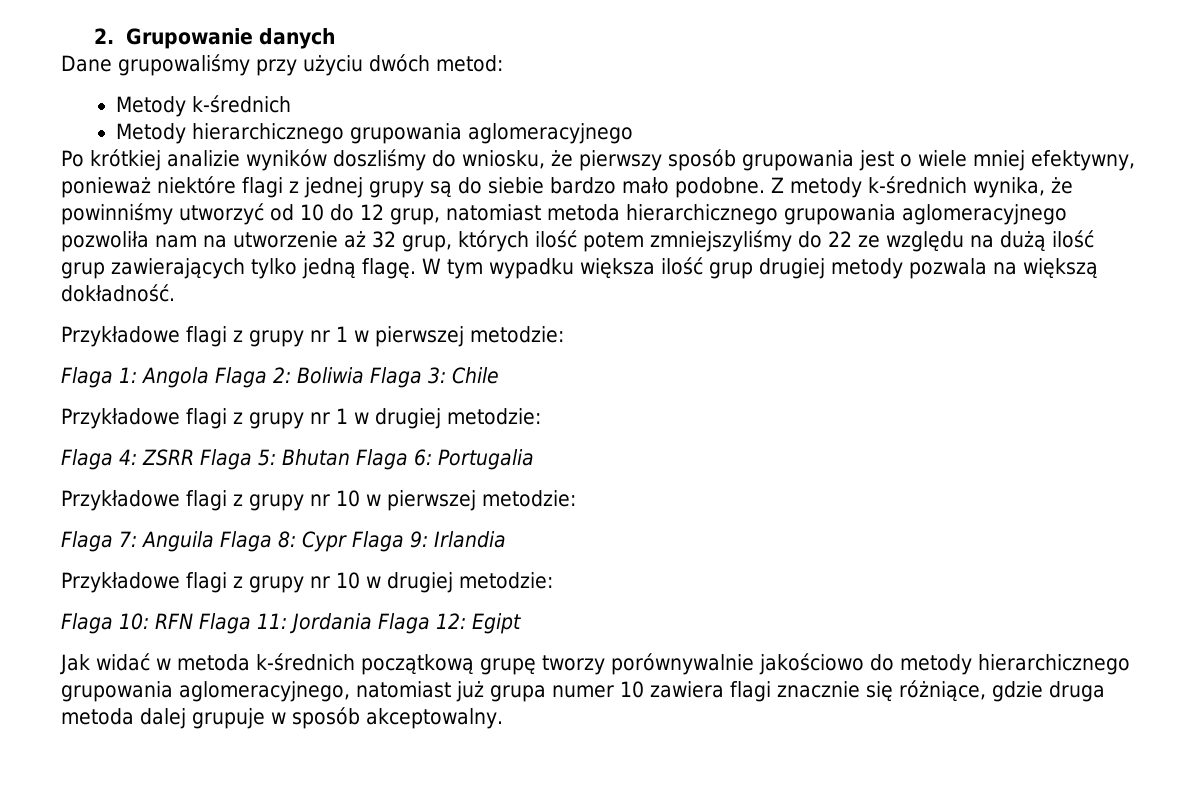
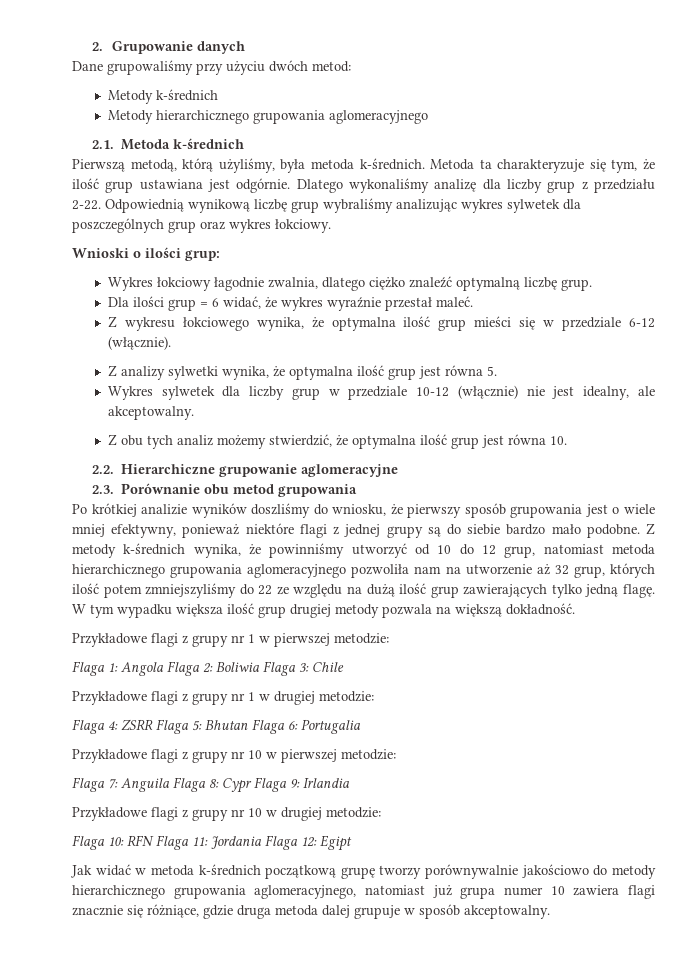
+ 2.1. Metoda k-średnich
+ Pierwszą metodą, którą użyliśmy, była metoda k-średnich. Metoda ta charakteryzuje się tym, że ilość grup ustawiana jest odgórnie. Dlatego wykonaliśmy analizę dla liczby grup z przedziału 2-22. Odpowiednią wynikową liczbę grup wybraliśmy analizując wykres sylwetek dla poszczególnych grup oraz wykres łokciowy.
+ Wnioski o ilości grup:
+ Wykres łokciowy łagodnie zwalnia, dlatego ciężko znaleźć optymalną liczbę grup.
+ Dla ilości grup = 6 widać, że wykres wyraźnie przestał maleć.
+ Z wykresu łokciowego wynika, że optymalna ilość grup mieści się w przedziale 6-12 (włącznie).
+ Z analizy sylwetki wynika, że optymalna ilość grup jest równa 5.
+ Wykres sylwetek dla liczby grup w przedziale 10-12 (włącznie) nie jest idealny, ale akceptowalny.
+ Z obu tych analiz możemy stwierdzić, że optymalna ilość grup jest równa 10.
+ 2.2. Hierarchiczne grupowanie aglomeracyjne
+ 2.3. Porównanie obu metod grupowania

